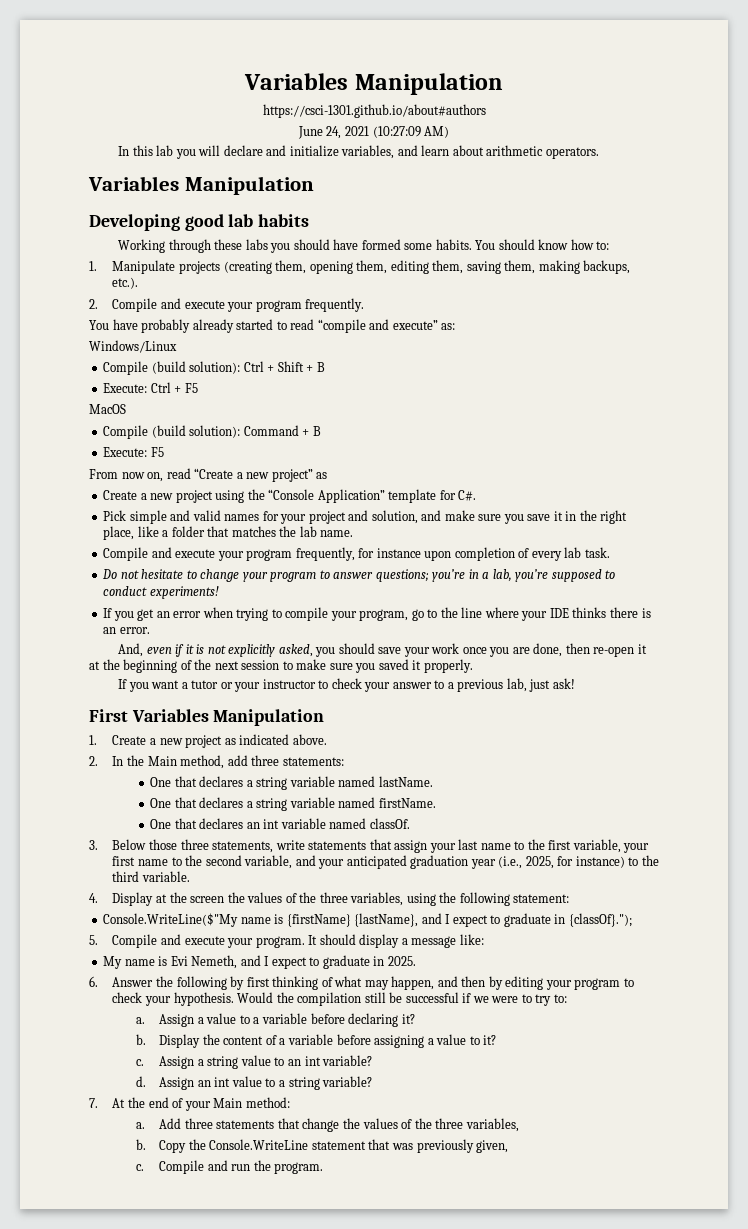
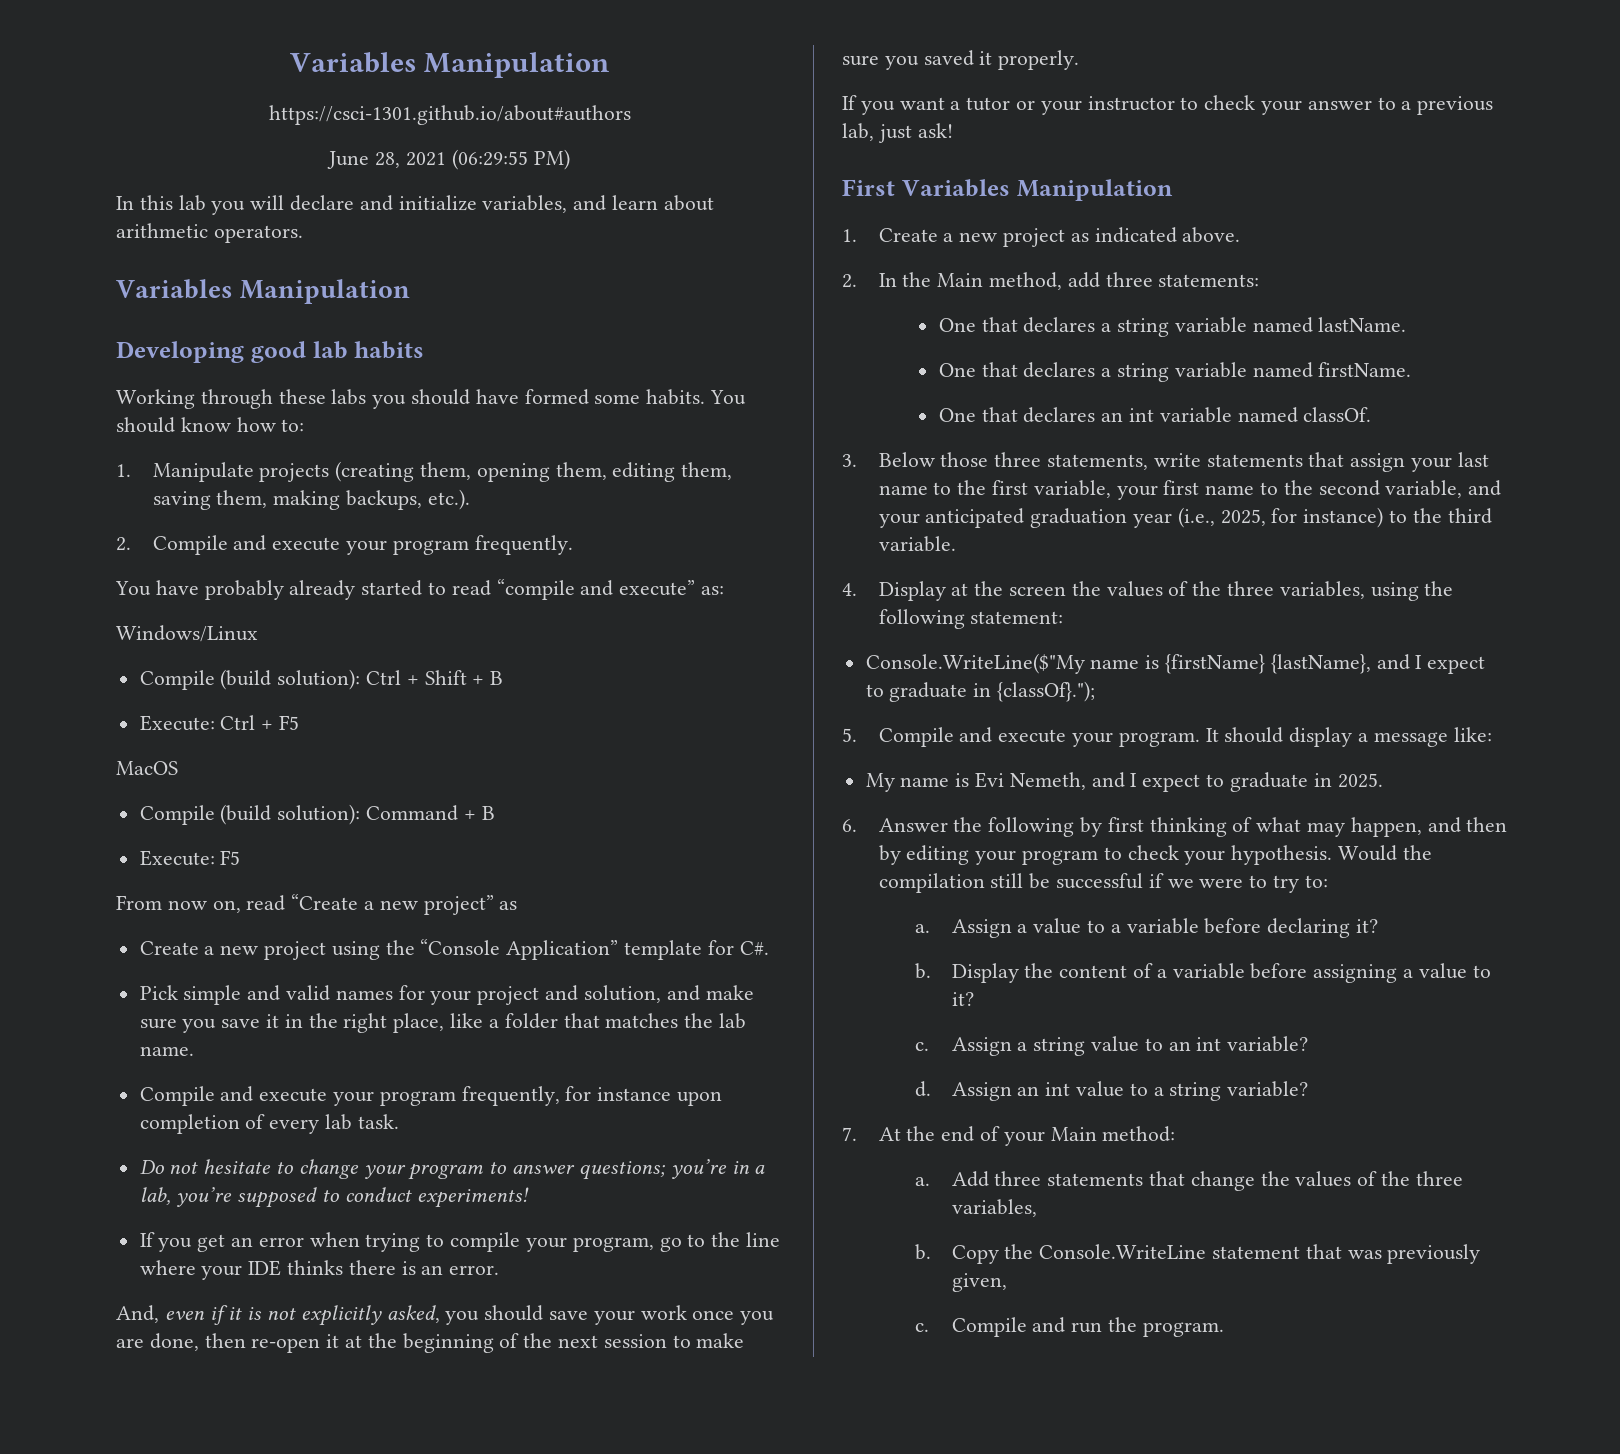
- June 24, 2021 (10:27:09 AM)
+ June 28, 2021 (06:29:55 PM)

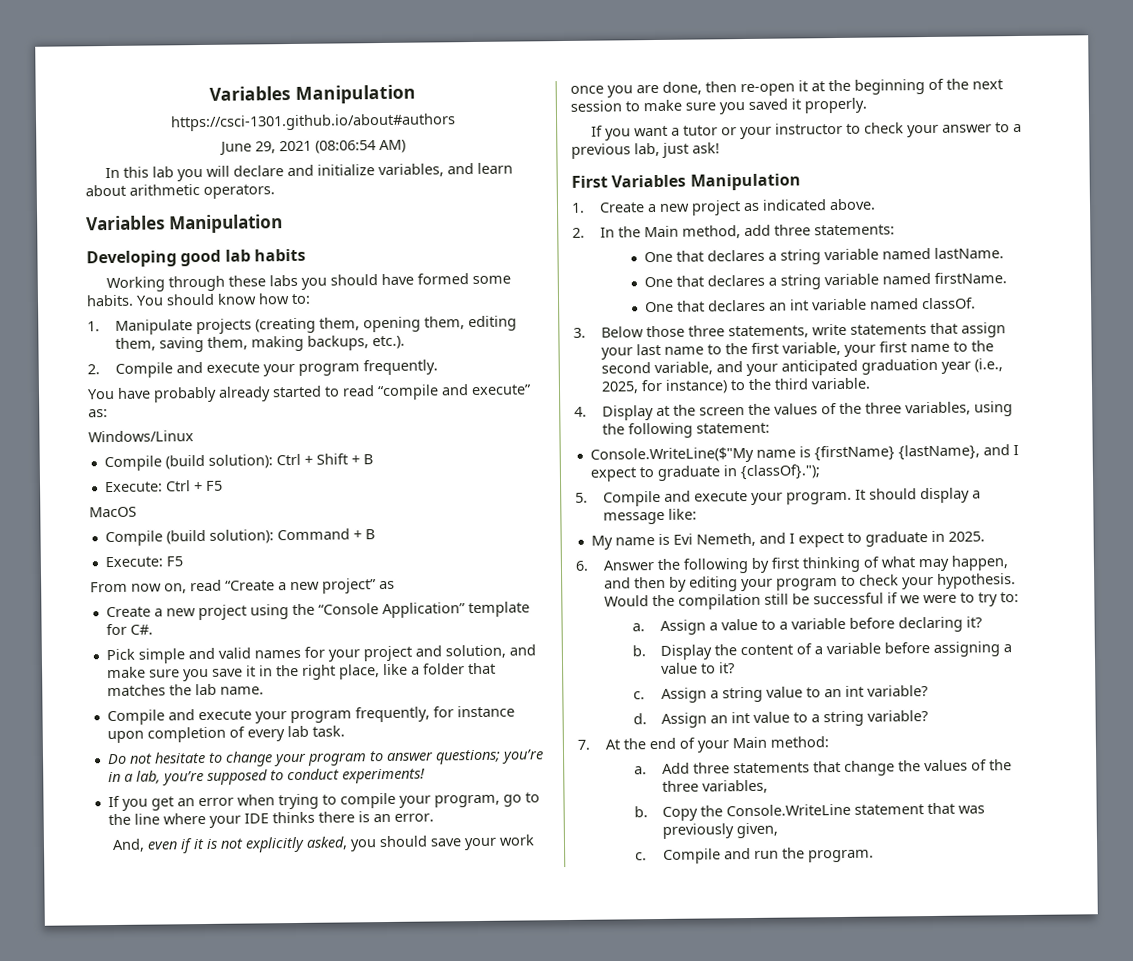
- June 28, 2021 (06:29:55 PM)
+ June 29, 2021 (08:06:54 AM)

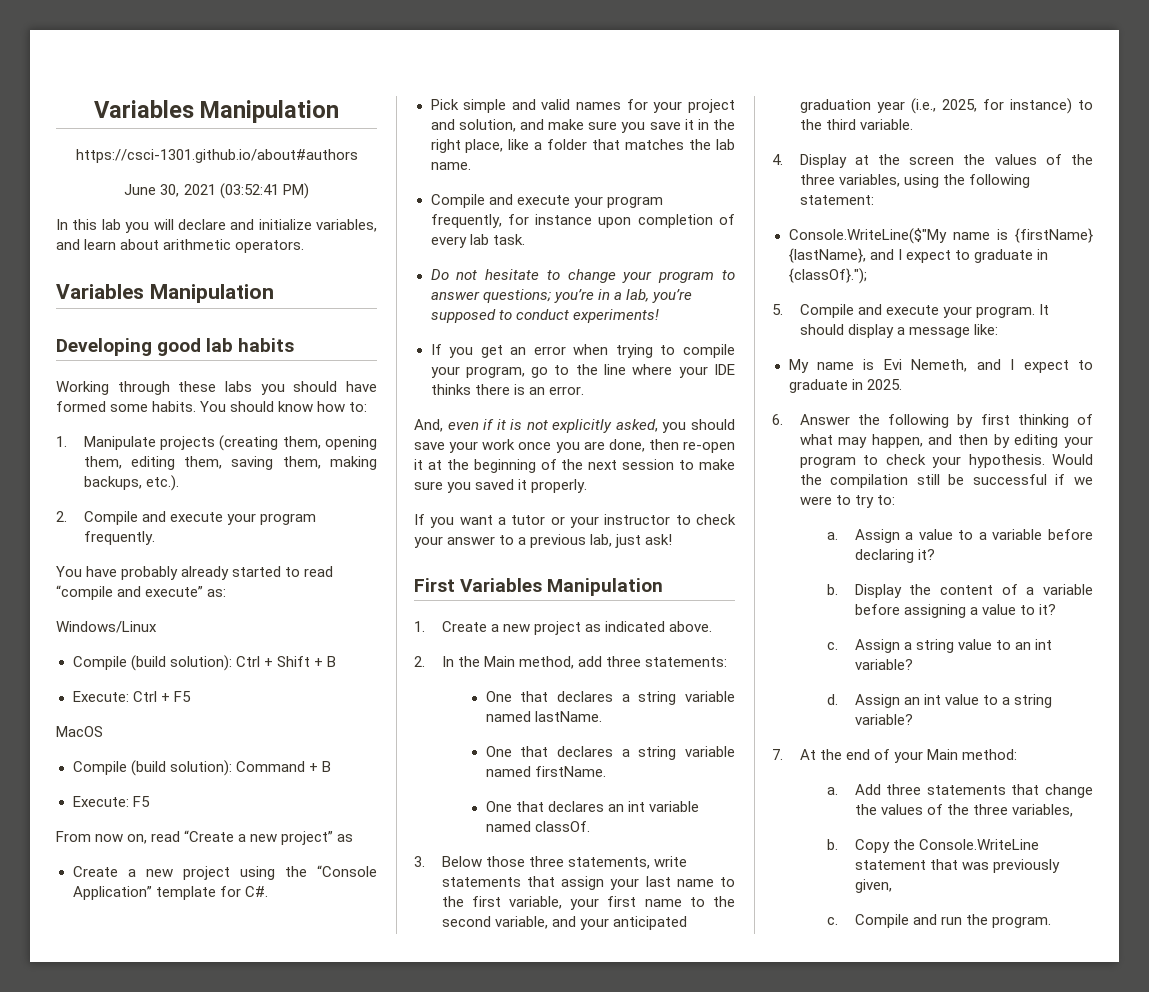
- June 29, 2021 (08:06:54 AM)
+ June 30, 2021 (03:52:41 PM)

